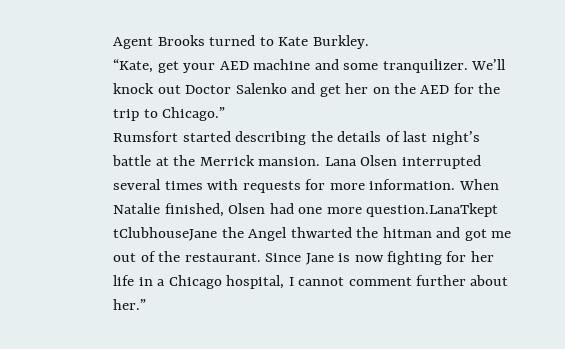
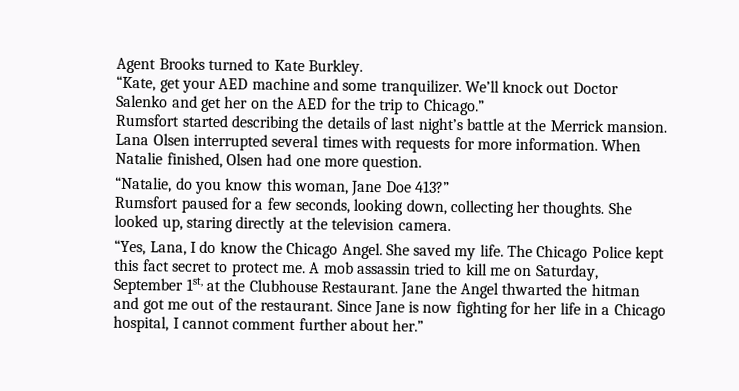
- When Natalie finished, Olsen had one more question.LanaTkept tClubhouseJane the Angel thwarted the hitman and got me out of the restaurant.
+ When Natalie finished, Olsen had one more question.
+ “Natalie, do you know this woman, Jane Doe 413?”
+ Rumsfort paused for a few seconds, looking down, collecting her thoughts. She looked up, staring directly at the television camera.
+ “Yes, Lana, I do know the Chicago Angel. She saved my life. The Chicago Police kept this fact secret to protect me. A mob assassin tried to kill me on Saturday, September 1st, at the Clubhouse Restaurant. Jane the Angel thwarted the hitman and got me out of the restaurant.

